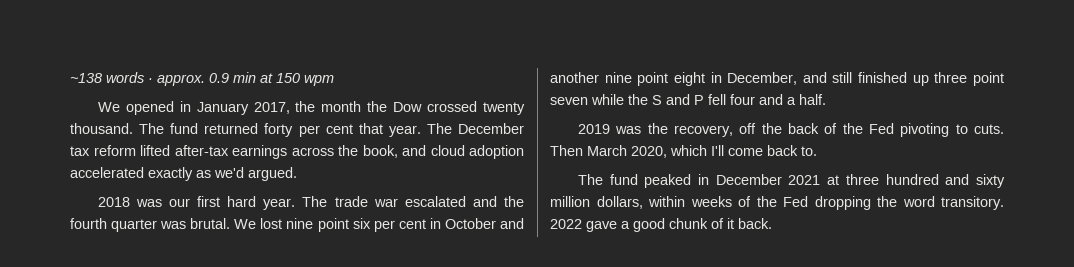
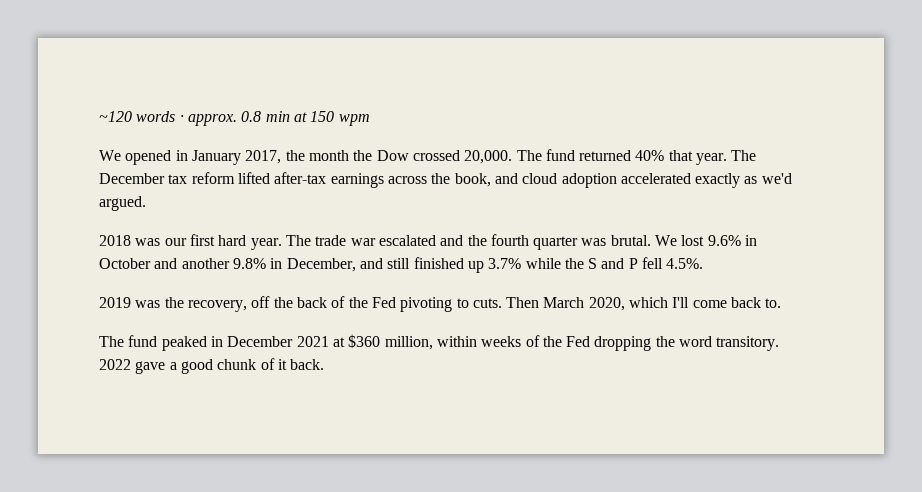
- ~138 words · approx. 0.9 min at 150 wpm
+ ~120 words · approx. 0.8 min at 150 wpm
- We opened in January 2017, the month the Dow crossed twenty thousand.
+ We opened in January 2017, the month the Dow crossed 20,000.
- The fund returned forty per cent that year.
+ The fund returned 40% that year.
- We lost nine point six per cent in October and another nine point eight in December, and still finished up three point seven while the S and P fell four and a half.
+ We lost 9.6% in October and another 9.8% in December, and still finished up 3.7% while the S and P fell 4.5%.
- The fund peaked in December 2021 at three hundred and sixty million dollars, within weeks of the Fed dropping the word transitory.
+ The fund peaked in December 2021 at $360 million, within weeks of the Fed dropping the word transitory.

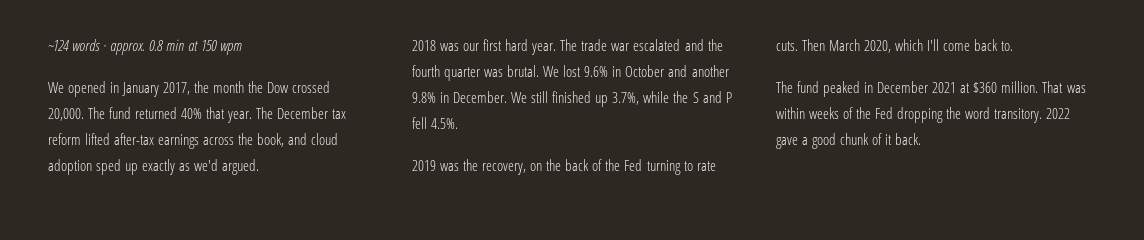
- ~120 words · approx. 0.8 min at 150 wpm
+ ~124 words · approx. 0.8 min at 150 wpm
- The December tax reform lifted after-tax earnings across the book, and cloud adoption accelerated exactly as we'd argued.
+ The December tax reform lifted after-tax earnings across the book, and cloud adoption sped up exactly as we'd argued.
- We lost 9.6% in October and another 9.8% in December, and still finished up 3.7% while the S and P fell 4.5%.
+ We lost 9.6% in October and another 9.8% in December. We still finished up 3.7%, while the S and P fell 4.5%.
- 2019 was the recovery, off the back of the Fed pivoting to cuts.
+ 2019 was the recovery, on the back of the Fed turning to rate cuts.
- The fund peaked in December 2021 at $360 million, within weeks of the Fed dropping the word transitory.
+ The fund peaked in December 2021 at $360 million. That was within weeks of the Fed dropping the word transitory.

